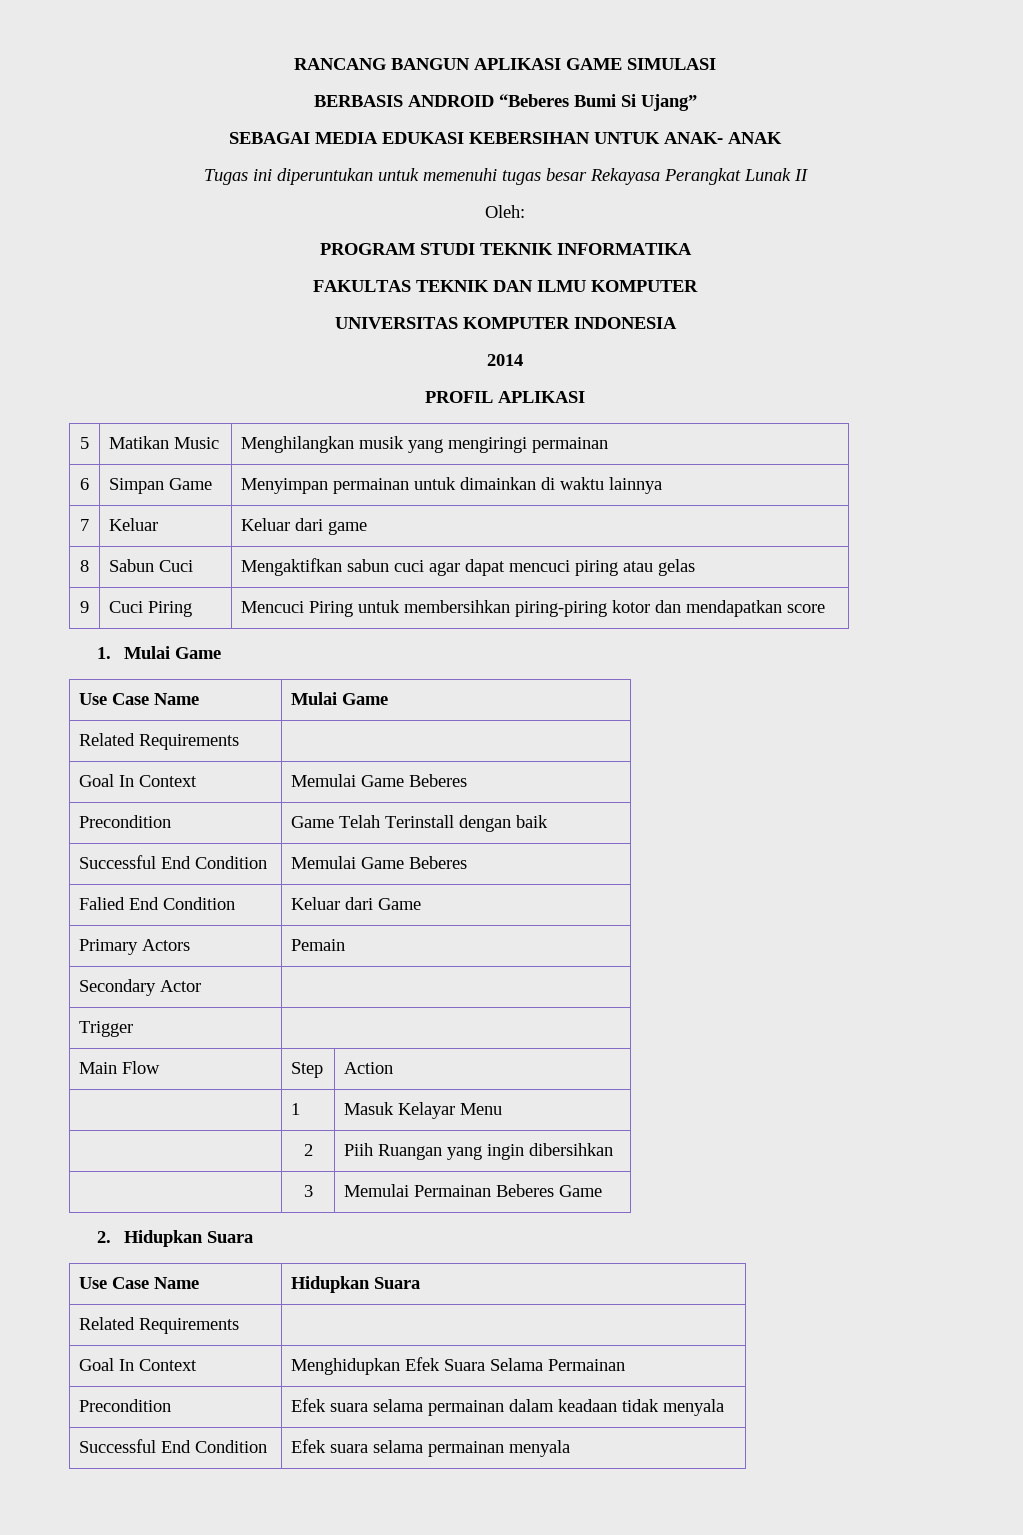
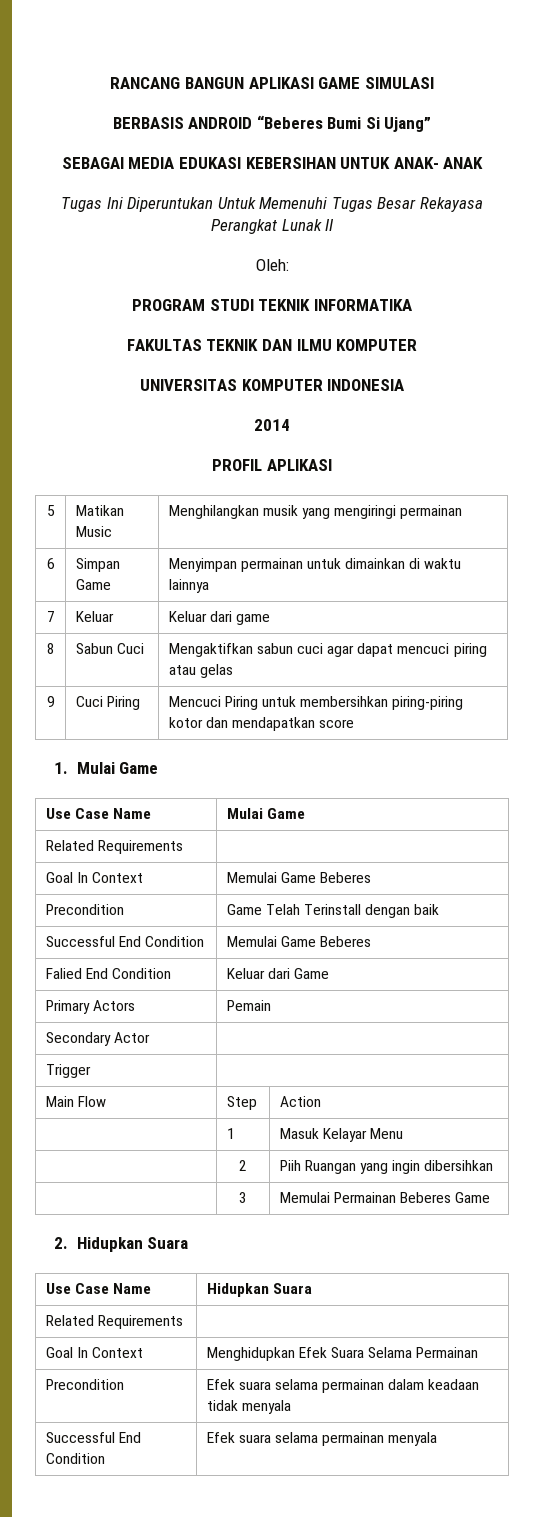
- Tugas ini diperuntukan untuk memenuhi tugas besar Rekayasa Perangkat Lunak II
+ Tugas Ini Diperuntukan Untuk Memenuhi Tugas Besar Rekayasa Perangkat Lunak II

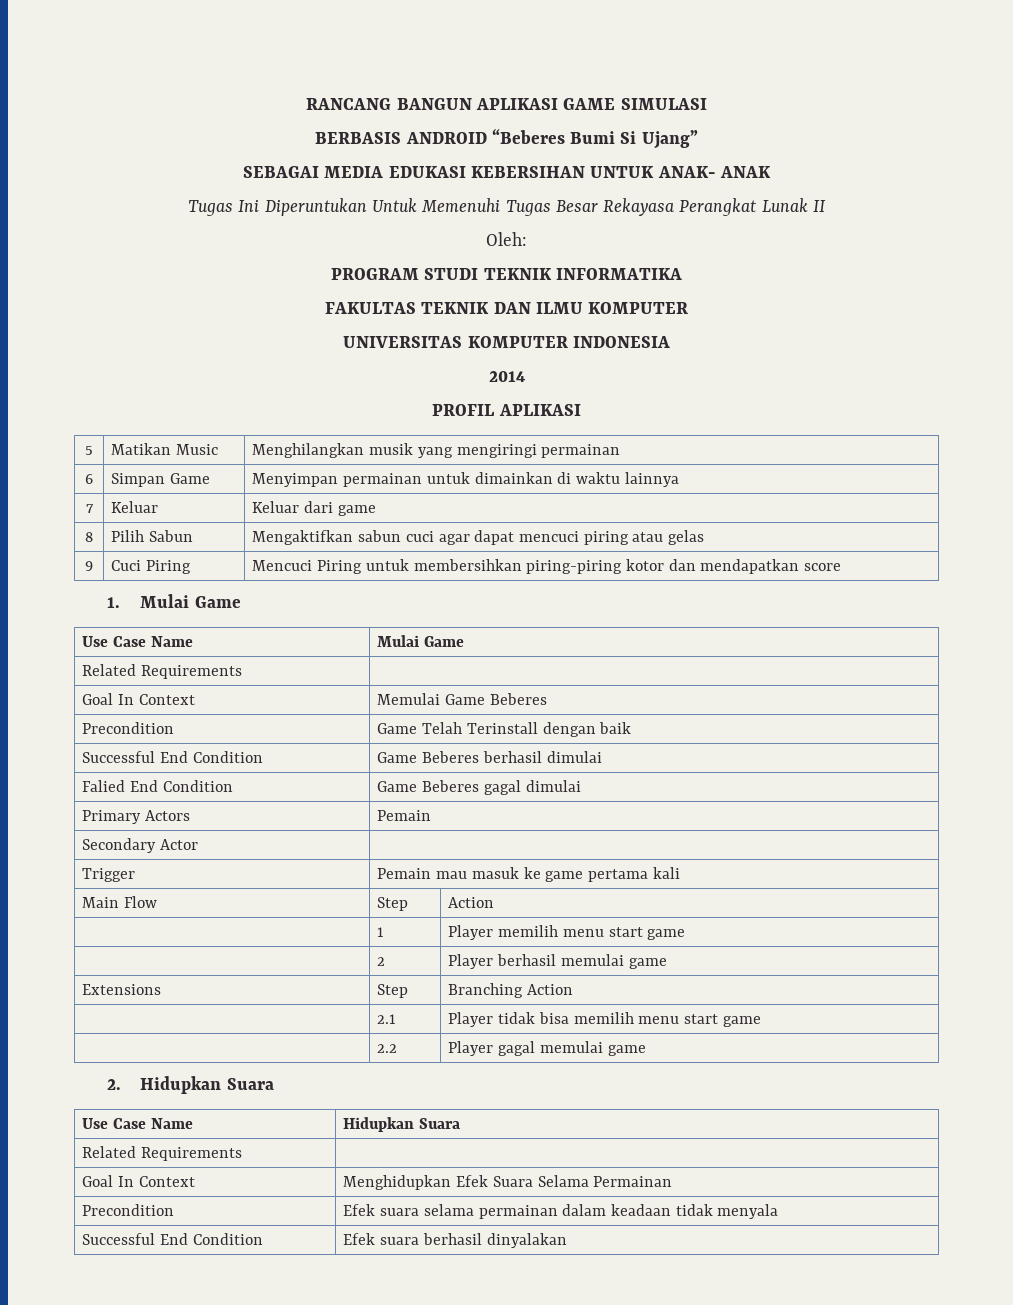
- 8 | Sabun Cuci | Mengaktifkan sabun cuci agar dapat mencuci piring atau gelas
+ 8 | Pilih Sabun | Mengaktifkan sabun cuci agar dapat mencuci piring atau gelas
- Successful End Condition | Memulai Game Beberes
+ Successful End Condition | Game Beberes berhasil dimulai
- Falied End Condition | Keluar dari Game
+ Falied End Condition | Game Beberes gagal dimulai
- Trigger |
+ Trigger | Pemain mau masuk ke game pertama kali
- | 1 | Masuk Kelayar Menu
- | 2 | Piih Ruangan yang ingin dibersihkan
- | 3 | Memulai Permainan Beberes Game
+ | 1 | Player memilih menu start game
+ | 2 | Player berhasil memulai game
+ Extensions | Step | Branching Action
+ | 2.1 | Player tidak bisa memilih menu start game
+ | 2.2 | Player gagal memulai game
- Successful End Condition | Efek suara selama permainan menyala
+ Successful End Condition | Efek suara berhasil dinyalakan

